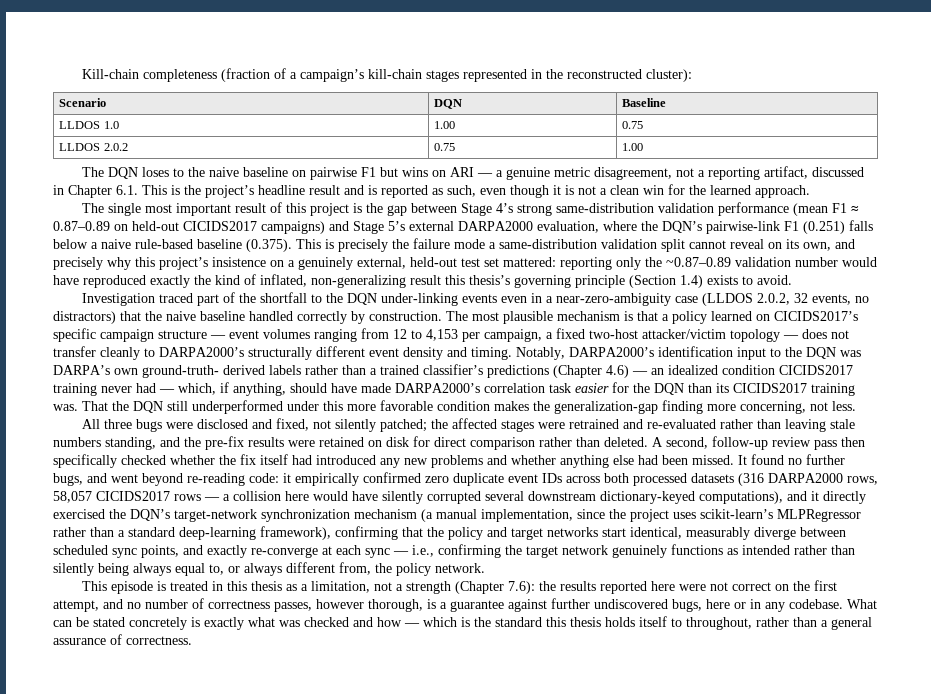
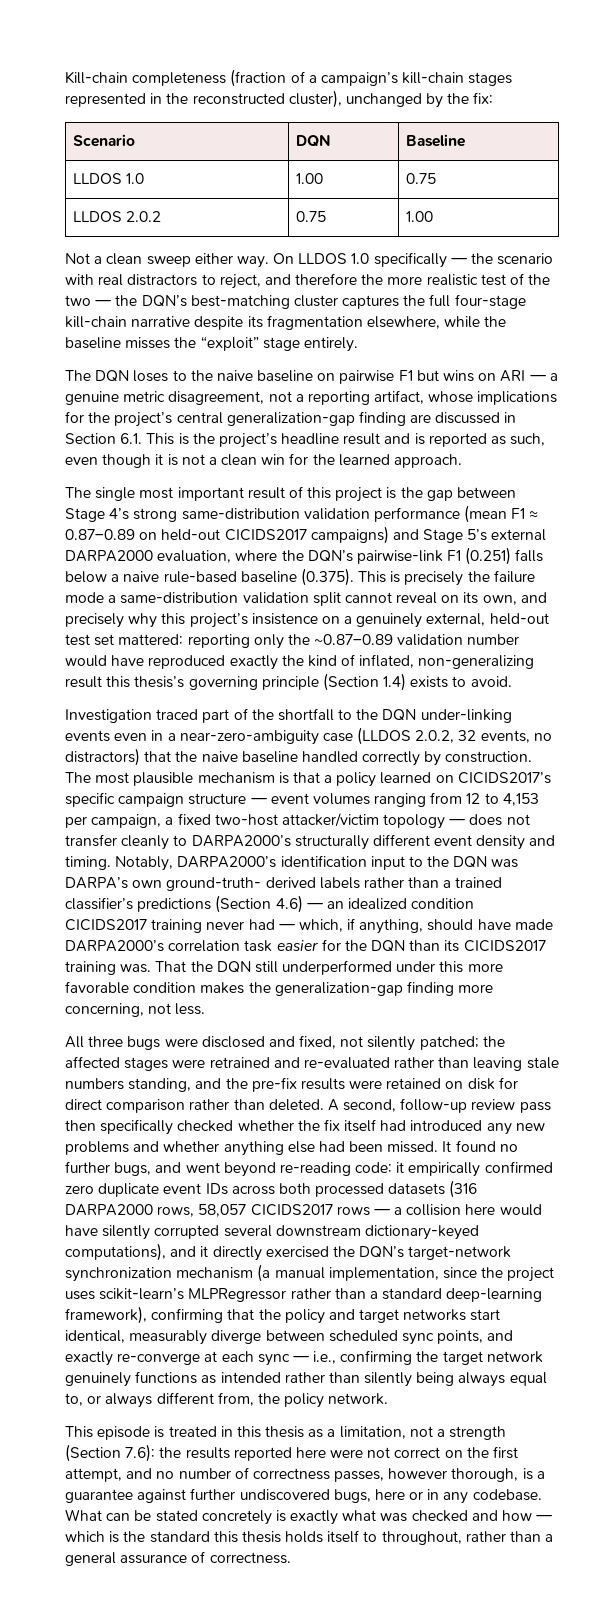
- Kill-chain completeness (fraction of a campaign’s kill-chain stages represented in the reconstructed cluster):
+ Kill-chain completeness (fraction of a campaign’s kill-chain stages represented in the reconstructed cluster), unchanged by the fix:
+ Not a clean sweep either way. On LLDOS 1.0 specifically — the scenario with real distractors to reject, and therefore the more realistic test of the two — the DQN’s best-matching cluster captures the full four-stage kill-chain narrative despite its fragmentation elsewhere, while the baseline misses the “exploit” stage entirely.
- The DQN loses to the naive baseline on pairwise F1 but wins on ARI — a genuine metric disagreement, not a reporting artifact, discussed in Chapter 6.1. This is the project’s headline result and is reported as such, even though it is not a clean win for the learned approach.
+ The DQN loses to the naive baseline on pairwise F1 but wins on ARI — a genuine metric disagreement, not a reporting artifact, whose implications for the project’s central generalization-gap finding are discussed in Section 6.1. This is the project’s headline result and is reported as such, even though it is not a clean win for the learned approach.
- Notably, DARPA2000’s identification input to the DQN was DARPA’s own ground-truth- derived labels rather than a trained classifier’s predictions (Chapter 4.6) — an idealized condition CICIDS2017 training never had — which, if anything, should have made DARPA2000’s correlation task easier for the DQN than its CICIDS2017 training was.
+ Notably, DARPA2000’s identification input to the DQN was DARPA’s own ground-truth- derived labels rather than a trained classifier’s predictions (Section 4.6) — an idealized condition CICIDS2017 training never had — which, if anything, should have made DARPA2000’s correlation task easier for the DQN than its CICIDS2017 training was.
- This episode is treated in this thesis as a limitation, not a strength (Chapter 7.6): the results reported here were not correct on the first attempt, and no number of correctness passes, however thorough, is a guarantee against further undiscovered bugs, here or in any codebase.
+ This episode is treated in this thesis as a limitation, not a strength (Section 7.6): the results reported here were not correct on the first attempt, and no number of correctness passes, however thorough, is a guarantee against further undiscovered bugs, here or in any codebase.

